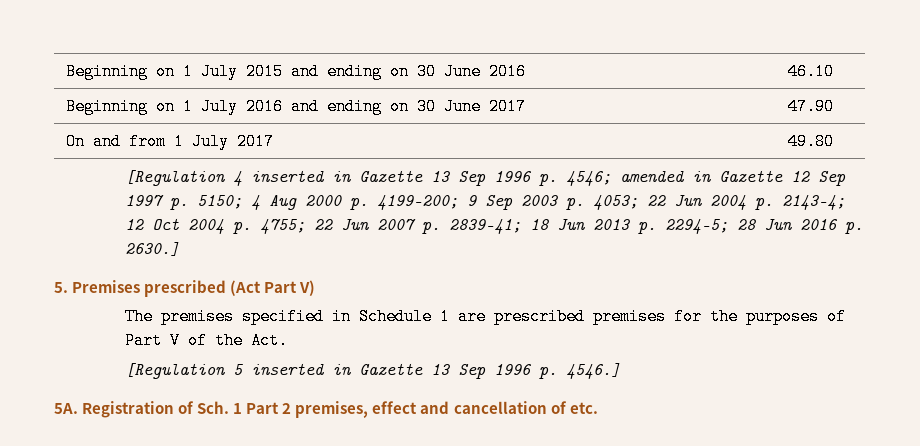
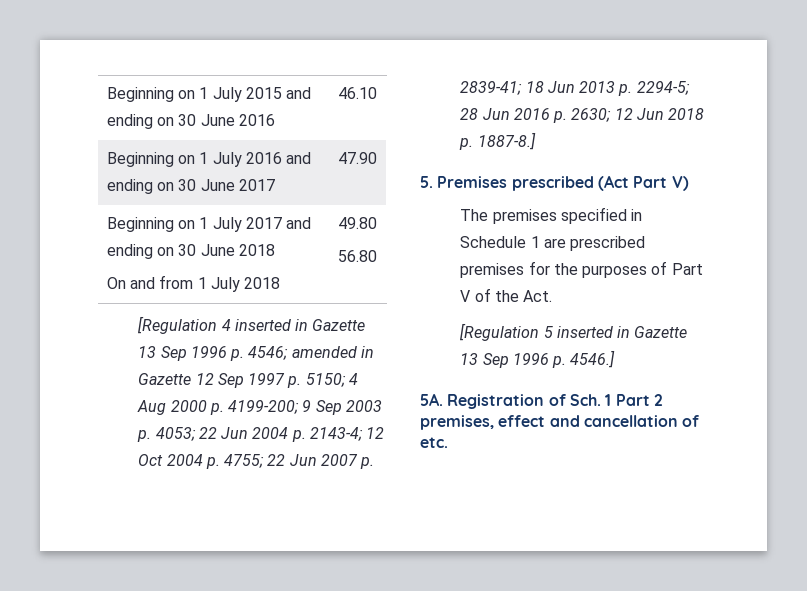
- On and from 1 July 2017 | 49.80
+ Beginning on 1 July 2017 and ending on 30 June 2018
+ On and from 1 July 2018 | 49.80
+ 56.80
- [Regulation 4 inserted in Gazette 13 Sep 1996 p. 4546; amended in Gazette 12 Sep 1997 p. 5150; 4 Aug 2000 p. 4199-200; 9 Sep 2003 p. 4053; 22 Jun 2004 p. 2143-4; 12 Oct 2004 p. 4755; 22 Jun 2007 p. 2839-41; 18 Jun 2013 p. 2294-5; 28 Jun 2016 p. 2630.]
+ [Regulation 4 inserted in Gazette 13 Sep 1996 p. 4546; amended in Gazette 12 Sep 1997 p. 5150; 4 Aug 2000 p. 4199-200; 9 Sep 2003 p. 4053; 22 Jun 2004 p. 2143-4; 12 Oct 2004 p. 4755; 22 Jun 2007 p. 2839-41; 18 Jun 2013 p. 2294-5; 28 Jun 2016 p. 2630; 12 Jun 2018 p. 1887-8.]

